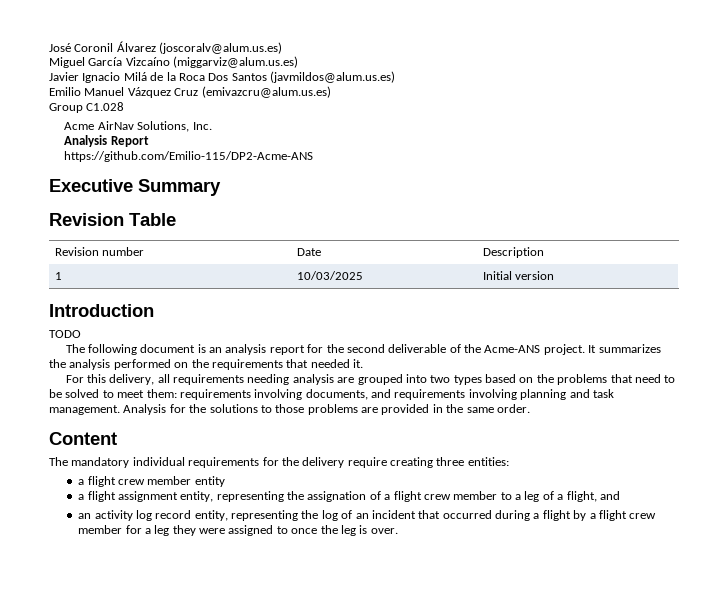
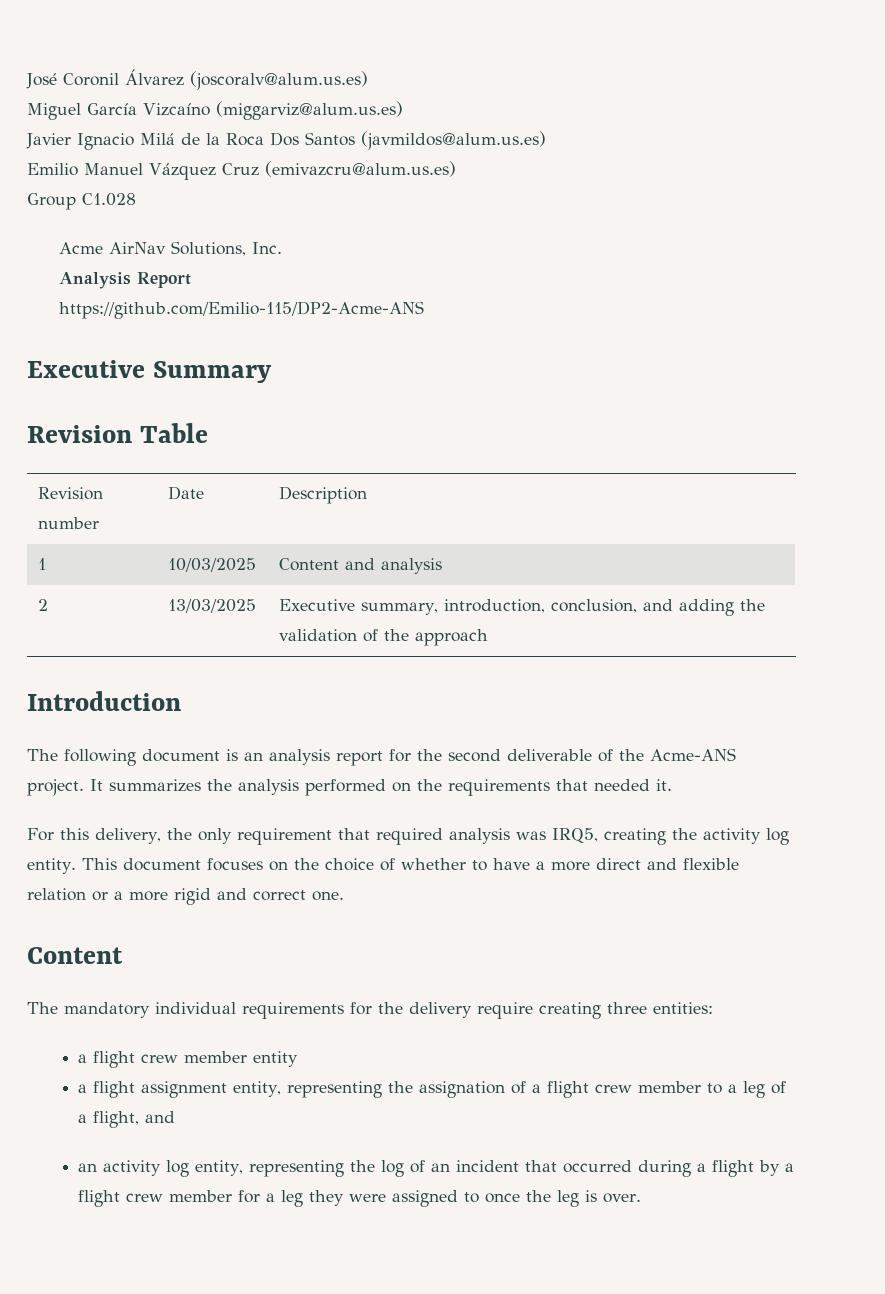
- 1 | 10/03/2025 | Initial version
+ 1 | 10/03/2025 | Content and analysis
+ 2 | 13/03/2025 | Executive summary, introduction, conclusion, and adding the validation of the approach
- TODO
- For this delivery, all requirements needing analysis are grouped into two types based on the problems that need to be solved to meet them: requirements involving documents, and requirements involving planning and task management. Analysis for the solutions to those problems are provided in the same order.
+ For this delivery, the only requirement that required analysis was IRQ5, creating the activity log entity. This document focuses on the choice of whether to have a more direct and flexible relation or a more rigid and correct one.
- an activity log record entity, representing the log of an incident that occurred during a flight by a flight crew member for a leg they were assigned to once the leg is over.
+ an activity log entity, representing the log of an incident that occurred during a flight by a flight crew member for a leg they were assigned to once the leg is over.

